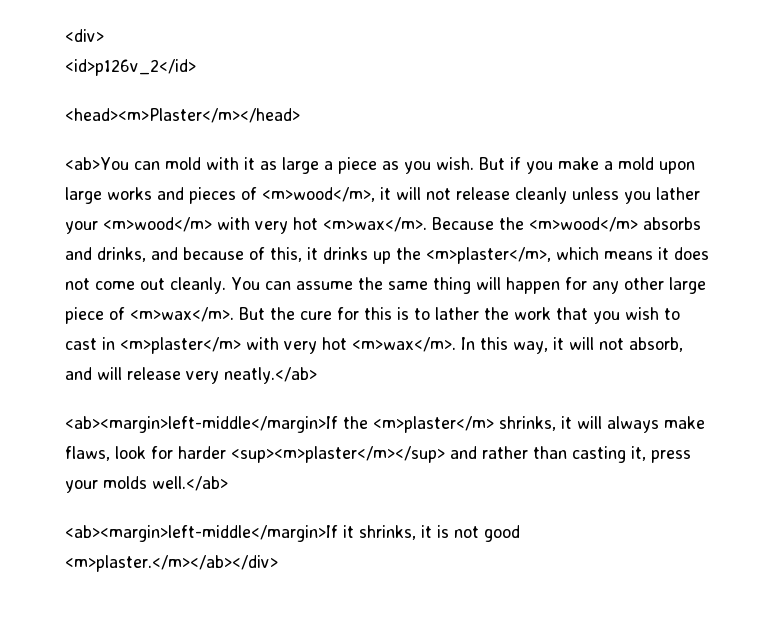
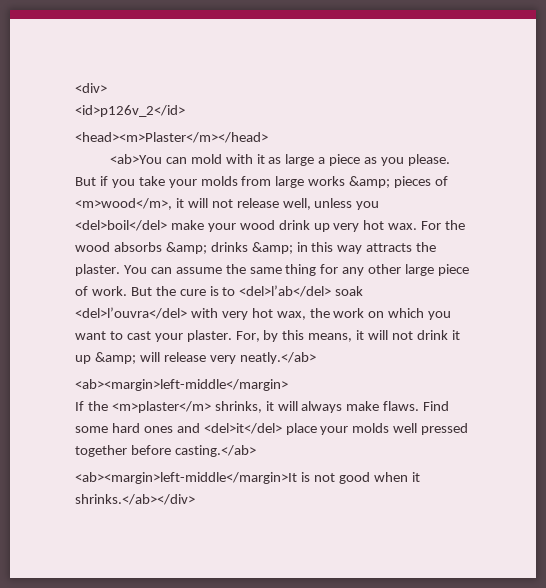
- <ab>You can mold with it as large a piece as you wish.
+ <ab>You can mold with it as large a piece as you please.
- But if you make a mold upon large works and pieces of <m>wood</m>, it will not release cleanly unless you lather your <m>wood</m> with very hot <m>wax</m>. Because the <m>wood</m> absorbs and drinks, and because of this, it drinks up the <m>plaster</m>, which means it does not come out cleanly.
+ But if you take your molds from large works &amp; pieces of <m>wood</m>, it will not release well, unless you <del>boil</del> make your wood drink up very hot wax. For the wood absorbs &amp; drinks &amp; in this way attracts the plaster.
- You can assume the same thing will happen for any other large piece of <m>wax</m>.
+ You can assume the same thing for any other large piece of work.
- But the cure for this is to lather the work that you wish to cast in <m>plaster</m> with very hot <m>wax</m>. In this way, it will not absorb, and will release very neatly.</ab>
+ But the cure is to <del>l’ab</del> soak <del>l’ouvra</del> with very hot wax, the work on which you want to cast your plaster. For, by this means, it will not drink it up &amp; will release very neatly.</ab>
- <ab><margin>left-middle</margin>If the <m>plaster</m> shrinks, it will always make flaws, look for harder <sup><m>plaster</m></sup> and rather than casting it, press your molds well.</ab>
- <ab><margin>left-middle</margin>If it shrinks, it is not good <m>plaster.</m></ab></div>
+ <ab><margin>left-middle</margin>
+ If the <m>plaster</m> shrinks, it will always make flaws. Find some hard ones and <del>it</del> place your molds well pressed together before casting.</ab>
+ <ab><margin>left-middle</margin>It is not good when it shrinks.</ab></div>

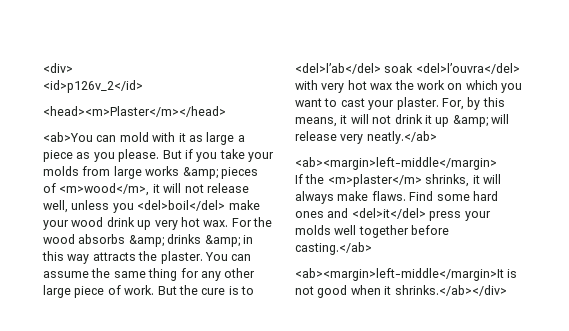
- But the cure is to <del>l’ab</del> soak <del>l’ouvra</del> with very hot wax, the work on which you want to cast your plaster.
+ But the cure is to <del>l’ab</del> soak <del>l’ouvra</del> with very hot wax the work on which you want to cast your plaster.
- Find some hard ones and <del>it</del> place your molds well pressed together before casting.</ab>
+ Find some hard ones and <del>it</del> press your molds well together before casting.</ab>

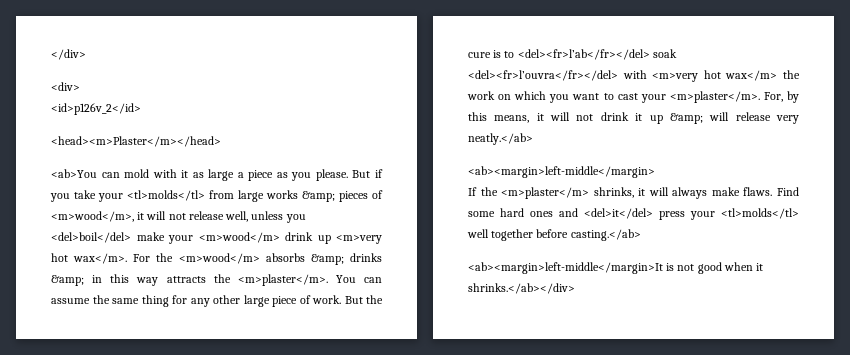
+ </div>
- But if you take your molds from large works &amp; pieces of <m>wood</m>, it will not release well, unless you <del>boil</del> make your wood drink up very hot wax.
+ But if you take your <tl>molds</tl> from large works &amp; pieces of <m>wood</m>, it will not release well, unless you <del>boil</del> make your <m>wood</m> drink up <m>very hot wax</m>.
- For the wood absorbs &amp; drinks &amp; in this way attracts the plaster.
+ For the <m>wood</m> absorbs &amp; drinks &amp; in this way attracts the <m>plaster</m>.
- But the cure is to <del>l’ab</del> soak <del>l’ouvra</del> with very hot wax the work on which you want to cast your plaster.
+ But the cure is to <del><fr>l’ab</fr></del> soak <del><fr>l’ouvra</fr></del> with <m>very hot wax</m> the work on which you want to cast your <m>plaster</m>.
- Find some hard ones and <del>it</del> press your molds well together before casting.</ab>
+ Find some hard ones and <del>it</del> press your <tl>molds</tl> well together before casting.</ab>

